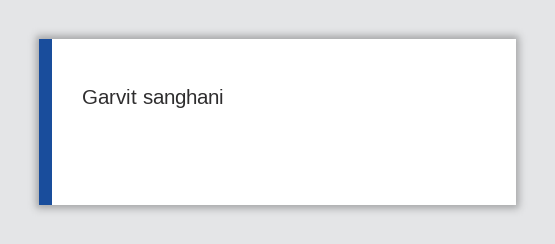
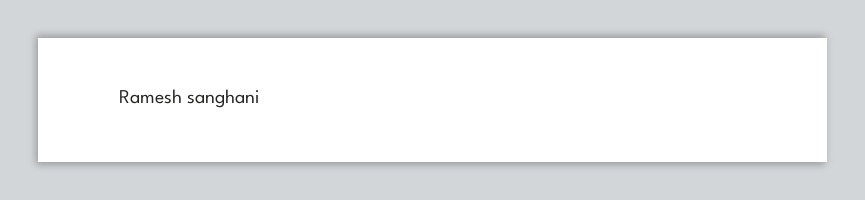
- Garvit sanghani
+ Ramesh sanghani

